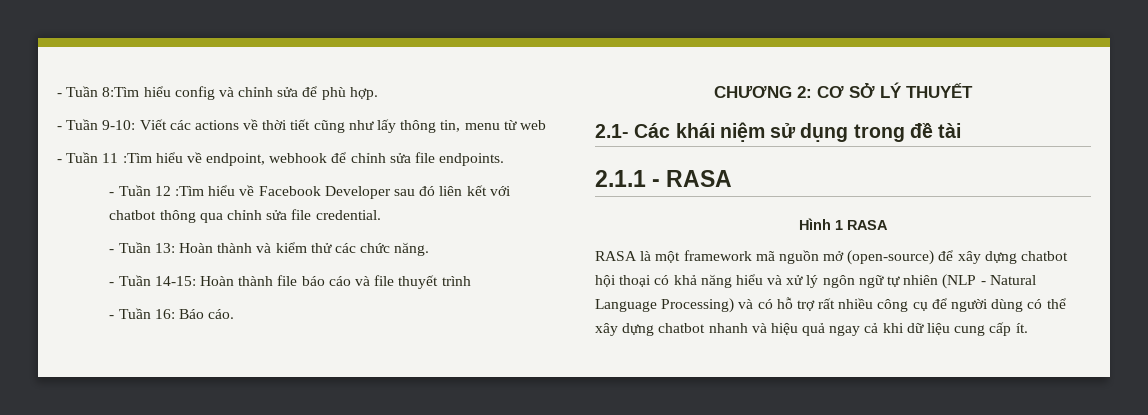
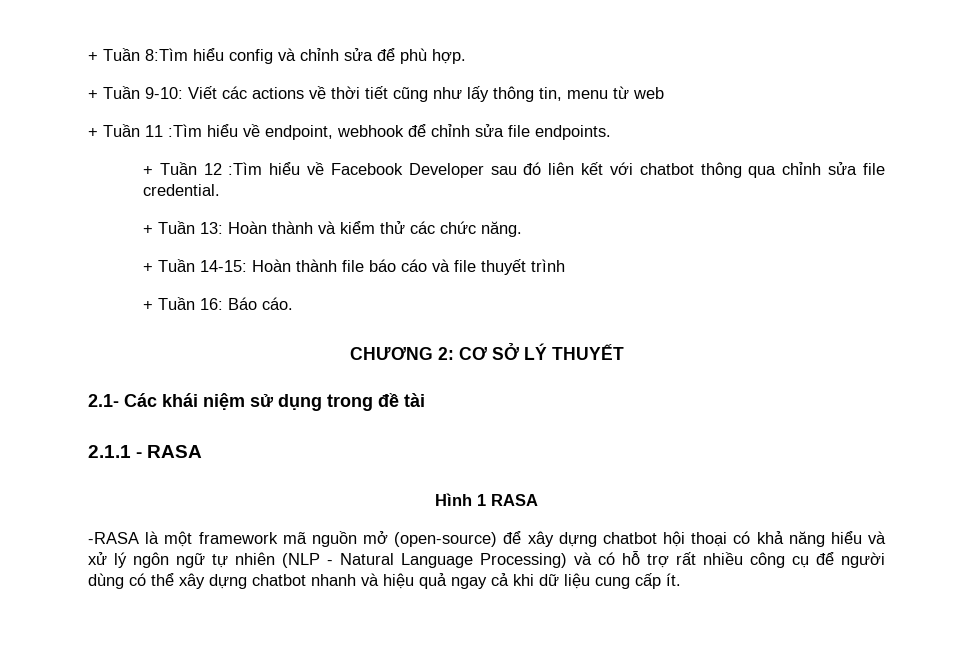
- - Tuần 8:Tìm hiểu config và chỉnh sửa để phù hợp.
+ + Tuần 8:Tìm hiểu config và chỉnh sửa để phù hợp.
- - Tuần 9-10: Viết các actions về thời tiết cũng như lấy thông tin, menu từ web
+ + Tuần 9-10: Viết các actions về thời tiết cũng như lấy thông tin, menu từ web
- - Tuần 11 :Tìm hiểu về endpoint, webhook để chỉnh sửa file endpoints.
+ + Tuần 11 :Tìm hiểu về endpoint, webhook để chỉnh sửa file endpoints.
- - Tuần 12 :Tìm hiểu về Facebook Developer sau đó liên kết với chatbot thông qua chỉnh sửa file credential.
+ + Tuần 12 :Tìm hiểu về Facebook Developer sau đó liên kết với chatbot thông qua chỉnh sửa file credential.
- - Tuần 13: Hoàn thành và kiểm thử các chức năng.
+ + Tuần 13: Hoàn thành và kiểm thử các chức năng.
- - Tuần 14-15: Hoàn thành file báo cáo và file thuyết trình
+ + Tuần 14-15: Hoàn thành file báo cáo và file thuyết trình
- - Tuần 16: Báo cáo.
+ + Tuần 16: Báo cáo.
- RASA là một framework mã nguồn mở (open-source) để xây dựng chatbot hội thoại có khả năng hiểu và xử lý ngôn ngữ tự nhiên (NLP - Natural Language Processing) và có hỗ trợ rất nhiều công cụ để người dùng có thể xây dựng chatbot nhanh và hiệu quả ngay cả khi dữ liệu cung cấp ít.
+ -RASA là một framework mã nguồn mở (open-source) để xây dựng chatbot hội thoại có khả năng hiểu và xử lý ngôn ngữ tự nhiên (NLP - Natural Language Processing) và có hỗ trợ rất nhiều công cụ để người dùng có thể xây dựng chatbot nhanh và hiệu quả ngay cả khi dữ liệu cung cấp ít.

